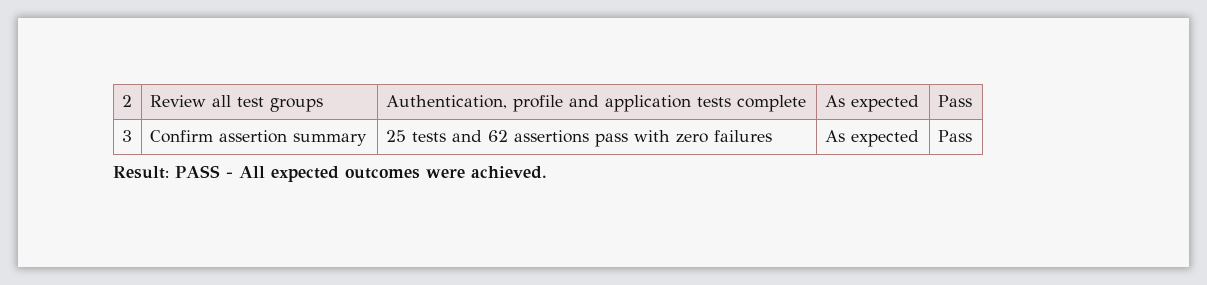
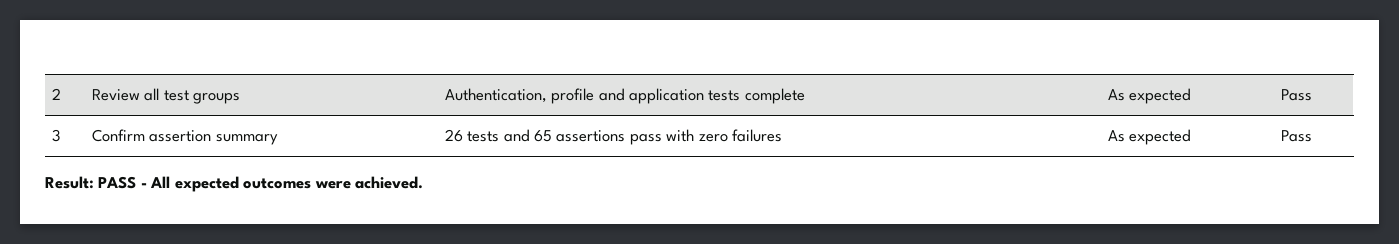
- 3 | Confirm assertion summary | 25 tests and 62 assertions pass with zero failures | As expected | Pass
+ 3 | Confirm assertion summary | 26 tests and 65 assertions pass with zero failures | As expected | Pass

